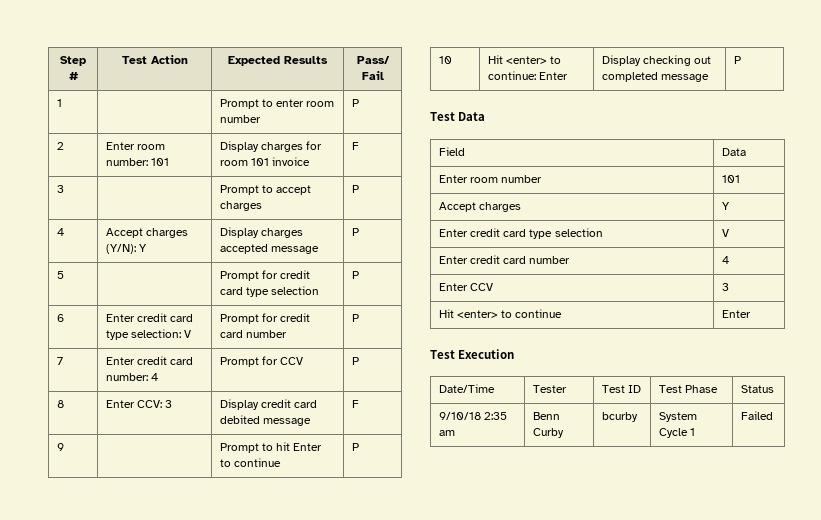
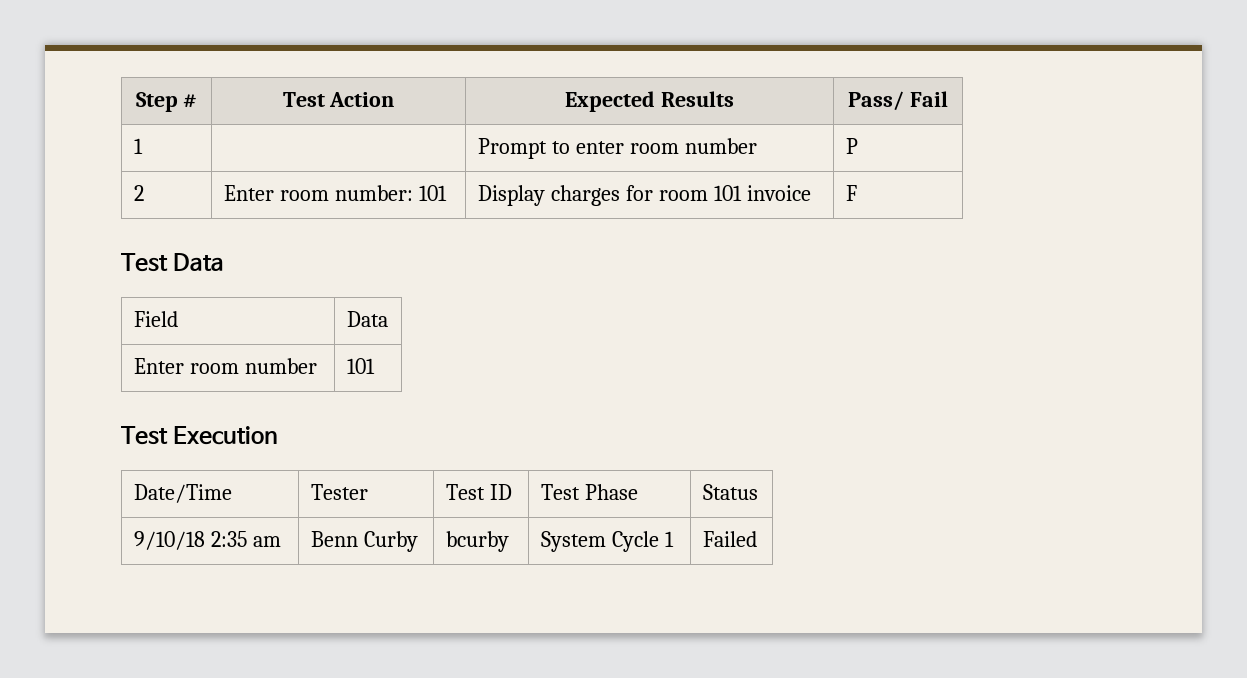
- 3 | | Prompt to accept charges | P
- 4 | Accept charges (Y/N): Y | Display charges accepted message | P
- 5 | | Prompt for credit card type selection | P
- 6 | Enter credit card type selection: V | Prompt for credit card number | P
- 7 | Enter credit card number: 4 | Prompt for CCV | P
- 8 | Enter CCV: 3 | Display credit card debited message | F
- 9 | | Prompt to hit Enter to continue | P
- 10 | Hit <enter> to continue: Enter | Display checking out completed message | P
- Accept charges | Y
- Enter credit card type selection | V
- Enter credit card number | 4
- Enter CCV | 3
- Hit <enter> to continue | Enter

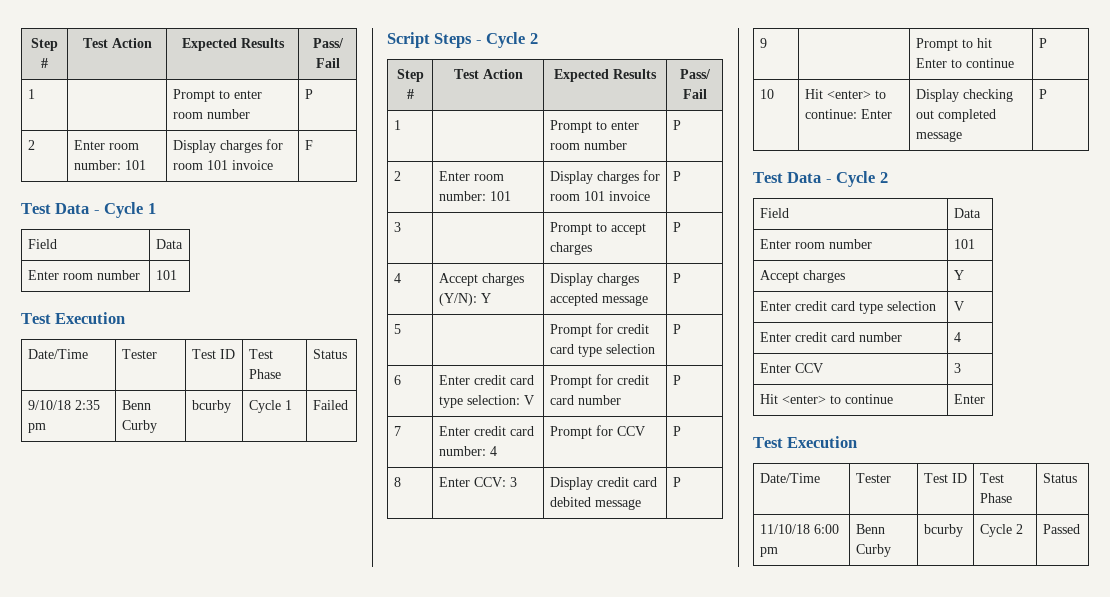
- Test Data
+ Test Data - Cycle 1
- 9/10/18 2:35 am | Benn Curby | bcurby | System Cycle 1 | Failed
+ 9/10/18 2:35 pm | Benn Curby | bcurby | Cycle 1 | Failed
+ Script Steps - Cycle 2
+ Step # | Test Action | Expected Results | Pass/ Fail
+ 1 | | Prompt to enter room number | P
+ 2 | Enter room number: 101 | Display charges for room 101 invoice | P
+ 3 | | Prompt to accept charges | P
+ 4 | Accept charges (Y/N): Y | Display charges accepted message | P
+ 5 | | Prompt for credit card type selection | P
+ 6 | Enter credit card type selection: V | Prompt for credit card number | P
+ 7 | Enter credit card number: 4 | Prompt for CCV | P
+ 8 | Enter CCV: 3 | Display credit card debited message | P
+ 9 | | Prompt to hit Enter to continue | P
+ 10 | Hit <enter> to continue: Enter | Display checking out completed message | P
+ Test Data - Cycle 2
+ Field | Data
+ Enter room number | 101
+ Accept charges | Y
+ Enter credit card type selection | V
+ Enter credit card number | 4
+ Enter CCV | 3
+ Hit <enter> to continue | Enter
+ Test Execution
+ Date/Time | Tester | Test ID | Test Phase | Status
+ 11/10/18 6:00 pm | Benn Curby | bcurby | Cycle 2 | Passed

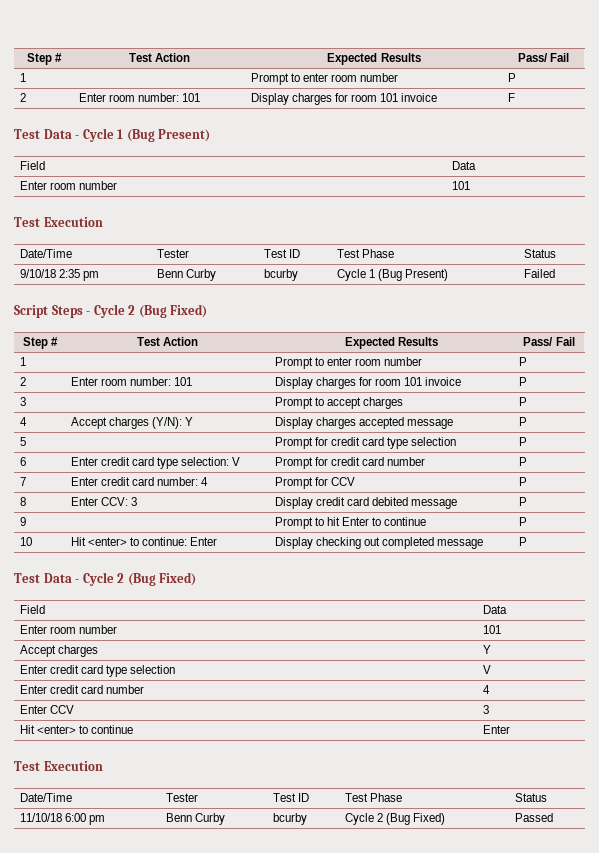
- Test Data - Cycle 1
+ Test Data - Cycle 1 (Bug Present)
- 9/10/18 2:35 pm | Benn Curby | bcurby | Cycle 1 | Failed
+ 9/10/18 2:35 pm | Benn Curby | bcurby | Cycle 1 (Bug Present) | Failed
- Script Steps - Cycle 2
+ Script Steps - Cycle 2 (Bug Fixed)
- Test Data - Cycle 2
+ Test Data - Cycle 2 (Bug Fixed)
- 11/10/18 6:00 pm | Benn Curby | bcurby | Cycle 2 | Passed
+ 11/10/18 6:00 pm | Benn Curby | bcurby | Cycle 2 (Bug Fixed) | Passed

